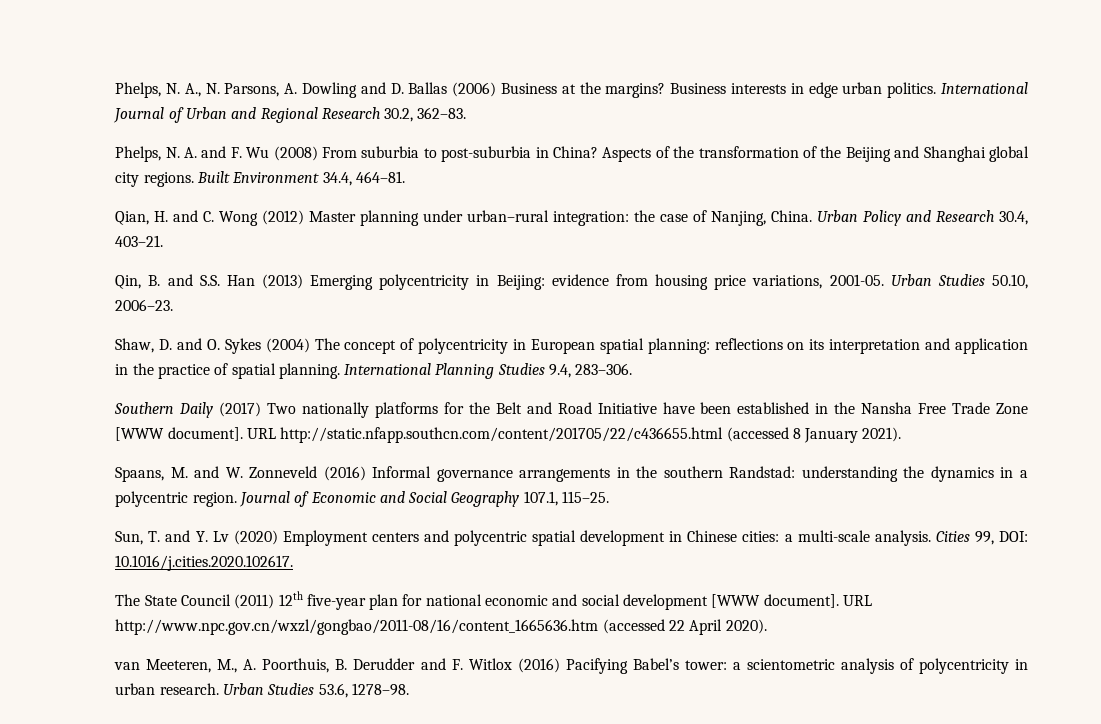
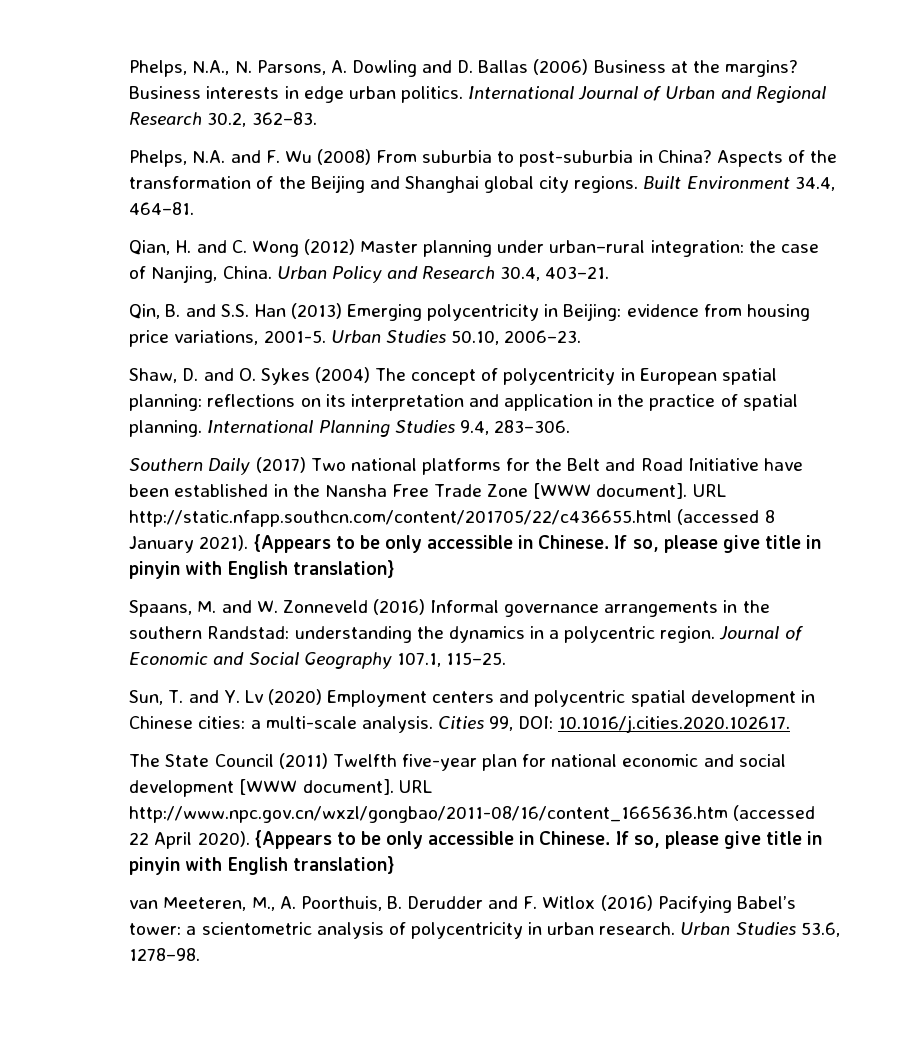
- Phelps, N. A., N. Parsons, A. Dowling and D. Ballas (2006) Business at the margins?
+ Phelps, N.A., N. Parsons, A. Dowling and D. Ballas (2006) Business at the margins?
- Phelps, N. A. and F. Wu (2008) From suburbia to post-suburbia in China?
+ Phelps, N.A. and F. Wu (2008) From suburbia to post-suburbia in China?
- Qin, B. and S.S. Han (2013) Emerging polycentricity in Beijing: evidence from housing price variations, 2001-05.
+ Qin, B. and S.S. Han (2013) Emerging polycentricity in Beijing: evidence from housing price variations, 2001-5.
- Southern Daily (2017) Two nationally platforms for the Belt and Road Initiative have been established in the Nansha Free Trade Zone [WWW document].
+ Southern Daily (2017) Two national platforms for the Belt and Road Initiative have been established in the Nansha Free Trade Zone [WWW document].
- URL http://static.nfapp.southcn.com/content/201705/22/c436655.html (accessed 8 January 2021).
+ URL http://static.nfapp.southcn.com/content/201705/22/c436655.html (accessed 8 January 2021). {Appears to be only accessible in Chinese. If so, please give title in pinyin with English translation}
- The State Council (2011) 12th five-year plan for national economic and social development [WWW document].
+ The State Council (2011) Twelfth five-year plan for national economic and social development [WWW document].
- URL http://www.npc.gov.cn/wxzl/gongbao/2011-08/16/content_1665636.htm (accessed 22 April 2020).
+ URL http://www.npc.gov.cn/wxzl/gongbao/2011-08/16/content_1665636.htm (accessed 22 April 2020). {Appears to be only accessible in Chinese. If so, please give title in pinyin with English translation}

